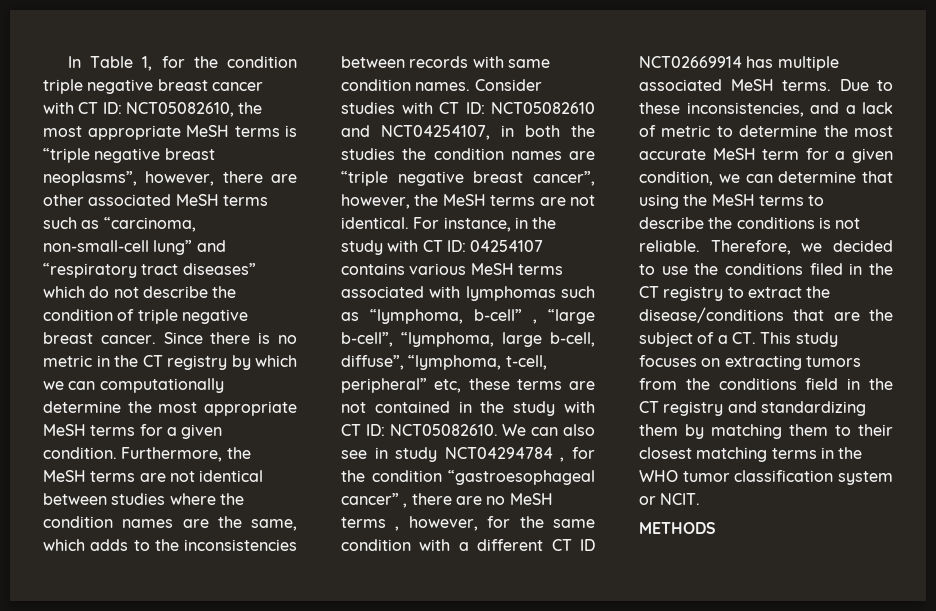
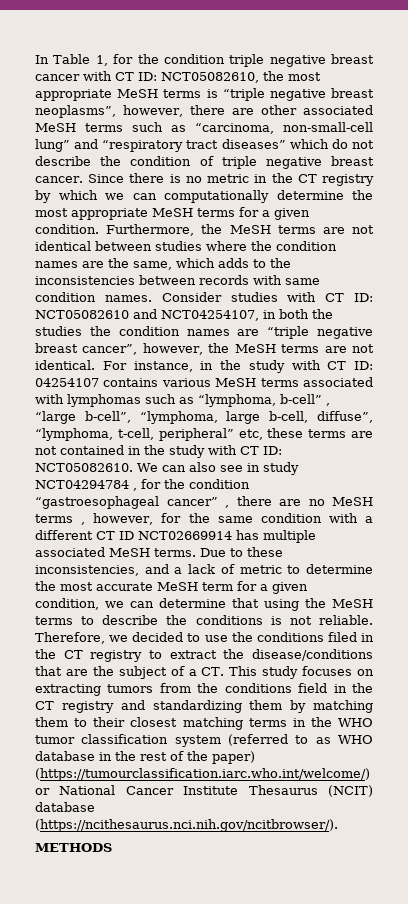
- Therefore, we decided to use the conditions filed in the CT registry to extract the disease/conditions that are the subject of a CT. This study focuses on extracting tumors from the conditions field in the CT registry and standardizing them by matching them to their closest matching terms in the WHO tumor classification system or NCIT.
+ Therefore, we decided to use the conditions filed in the CT registry to extract the disease/conditions that are the subject of a CT. This study focuses on extracting tumors from the conditions field in the CT registry and standardizing them by matching them to their closest matching terms in the WHO tumor classification system (referred to as WHO database in the rest of the paper) (https://tumourclassification.iarc.who.int/welcome/) or National Cancer Institute Thesaurus (NCIT) database (https://ncithesaurus.nci.nih.gov/ncitbrowser/).

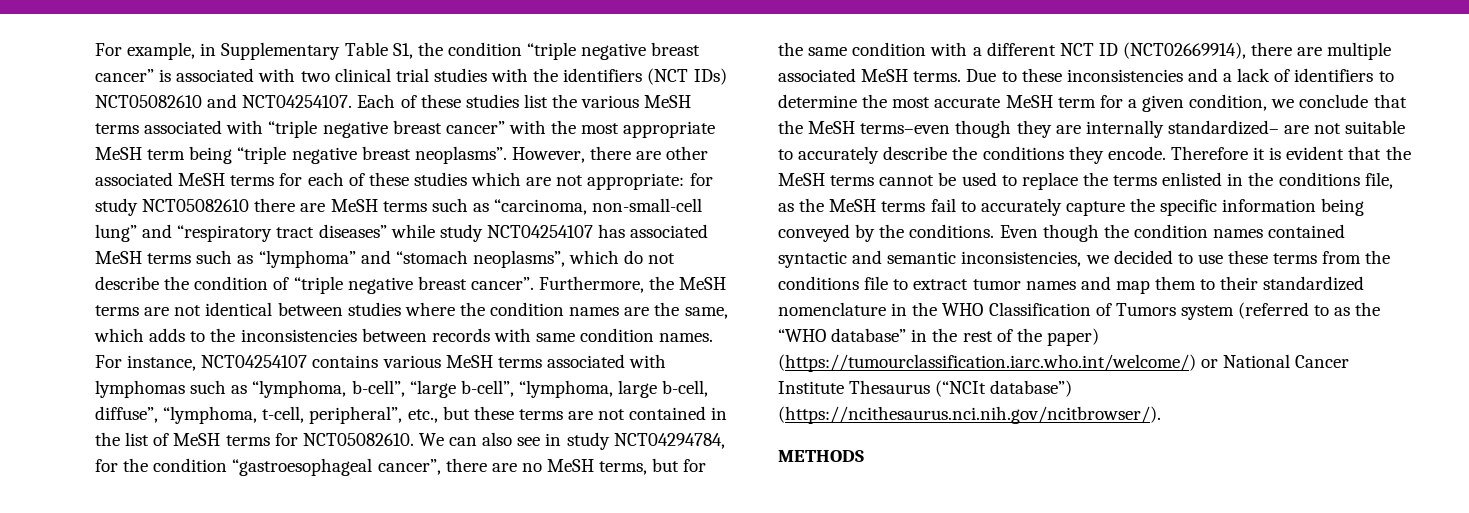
- In Table 1, for the condition triple negative breast cancer with CT ID: NCT05082610, the most appropriate MeSH terms is “triple negative breast neoplasms”, however, there are other associated MeSH terms such as “carcinoma, non-small-cell lung” and “respiratory tract diseases” which do not describe the condition of triple negative breast cancer. Since there is no metric in the CT registry by which we can computationally determine the most appropriate MeSH terms for a given condition.
+ For example, in Supplementary Table S1, the condition “triple negative breast cancer” is associated with two clinical trial studies with the identifiers (NCT IDs) NCT05082610 and NCT04254107. Each of these studies list the various MeSH terms associated with “triple negative breast cancer” with the most appropriate MeSH term being “triple negative breast neoplasms”. However, there are other associated MeSH terms for each of these studies which are not appropriate: for study NCT05082610 there are MeSH terms such as “carcinoma, non-small-cell lung” and “respiratory tract diseases” while study NCT04254107 has associated MeSH terms such as “lymphoma” and “stomach neoplasms”, which do not describe the condition of “triple negative breast cancer”.
- Consider studies with CT ID: NCT05082610 and NCT04254107, in both the studies the condition names are “triple negative breast cancer”, however, the MeSH terms are not identical. For instance, in the study with CT ID: 04254107 contains various MeSH terms associated with lymphomas such as “lymphoma, b-cell” , “large b-cell”, “lymphoma, large b-cell, diffuse”, “lymphoma, t-cell, peripheral” etc, these terms are not contained in the study with CT ID: NCT05082610.
+ For instance, NCT04254107 contains various MeSH terms associated with lymphomas such as “lymphoma, b-cell”, “large b-cell”, “lymphoma, large b-cell, diffuse”, “lymphoma, t-cell, peripheral”, etc., but these terms are not contained in the list of MeSH terms for NCT05082610.
- We can also see in study NCT04294784 , for the condition “gastroesophageal cancer” , there are no MeSH terms , however, for the same condition with a different CT ID NCT02669914 has multiple associated MeSH terms.
+ We can also see in study NCT04294784, for the condition “gastroesophageal cancer”, there are no MeSH terms, but for the same condition with a different NCT ID (NCT02669914), there are multiple associated MeSH terms.
- Due to these inconsistencies, and a lack of metric to determine the most accurate MeSH term for a given condition, we can determine that using the MeSH terms to describe the conditions is not reliable. Therefore, we decided to use the conditions filed in the CT registry to extract the disease/conditions that are the subject of a CT. This study focuses on extracting tumors from the conditions field in the CT registry and standardizing them by matching them to their closest matching terms in the WHO tumor classification system (referred to as WHO database in the rest of the paper) (https://tumourclassification.iarc.who.int/welcome/) or National Cancer Institute Thesaurus (NCIT) database (https://ncithesaurus.nci.nih.gov/ncitbrowser/).
+ Due to these inconsistencies and a lack of identifiers to determine the most accurate MeSH term for a given condition, we conclude that the MeSH terms–even though they are internally standardized– are not suitable to accurately describe the conditions they encode. Therefore it is evident that the MeSH terms cannot be used to replace the terms enlisted in the conditions file, as the MeSH terms fail to accurately capture the specific information being conveyed by the conditions. Even though the condition names contained syntactic and semantic inconsistencies, we decided to use these terms from the conditions file to extract tumor names and map them to their standardized nomenclature in the WHO Classification of Tumors system (referred to as the “WHO database” in the rest of the paper) (https://tumourclassification.iarc.who.int/welcome/) or National Cancer Institute Thesaurus (“NCIt database”) (https://ncithesaurus.nci.nih.gov/ncitbrowser/).

